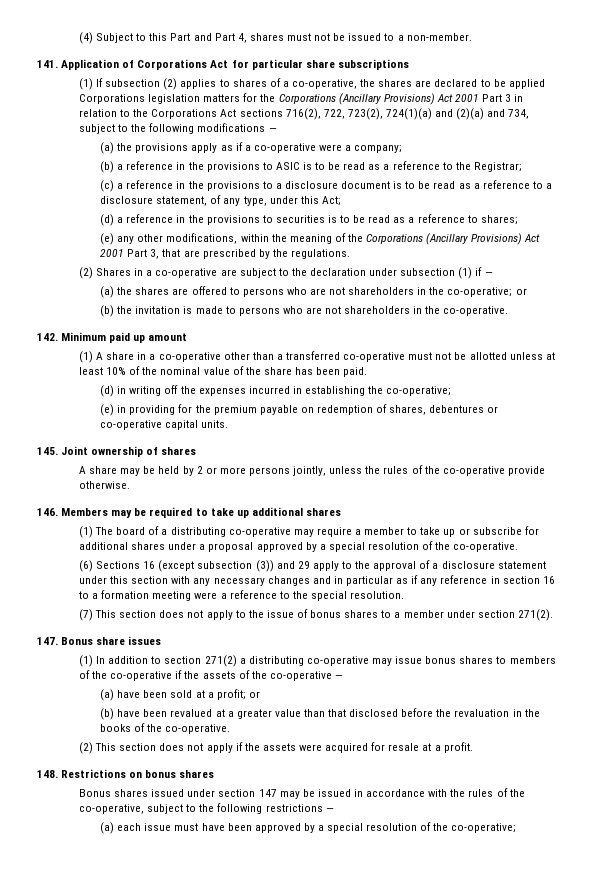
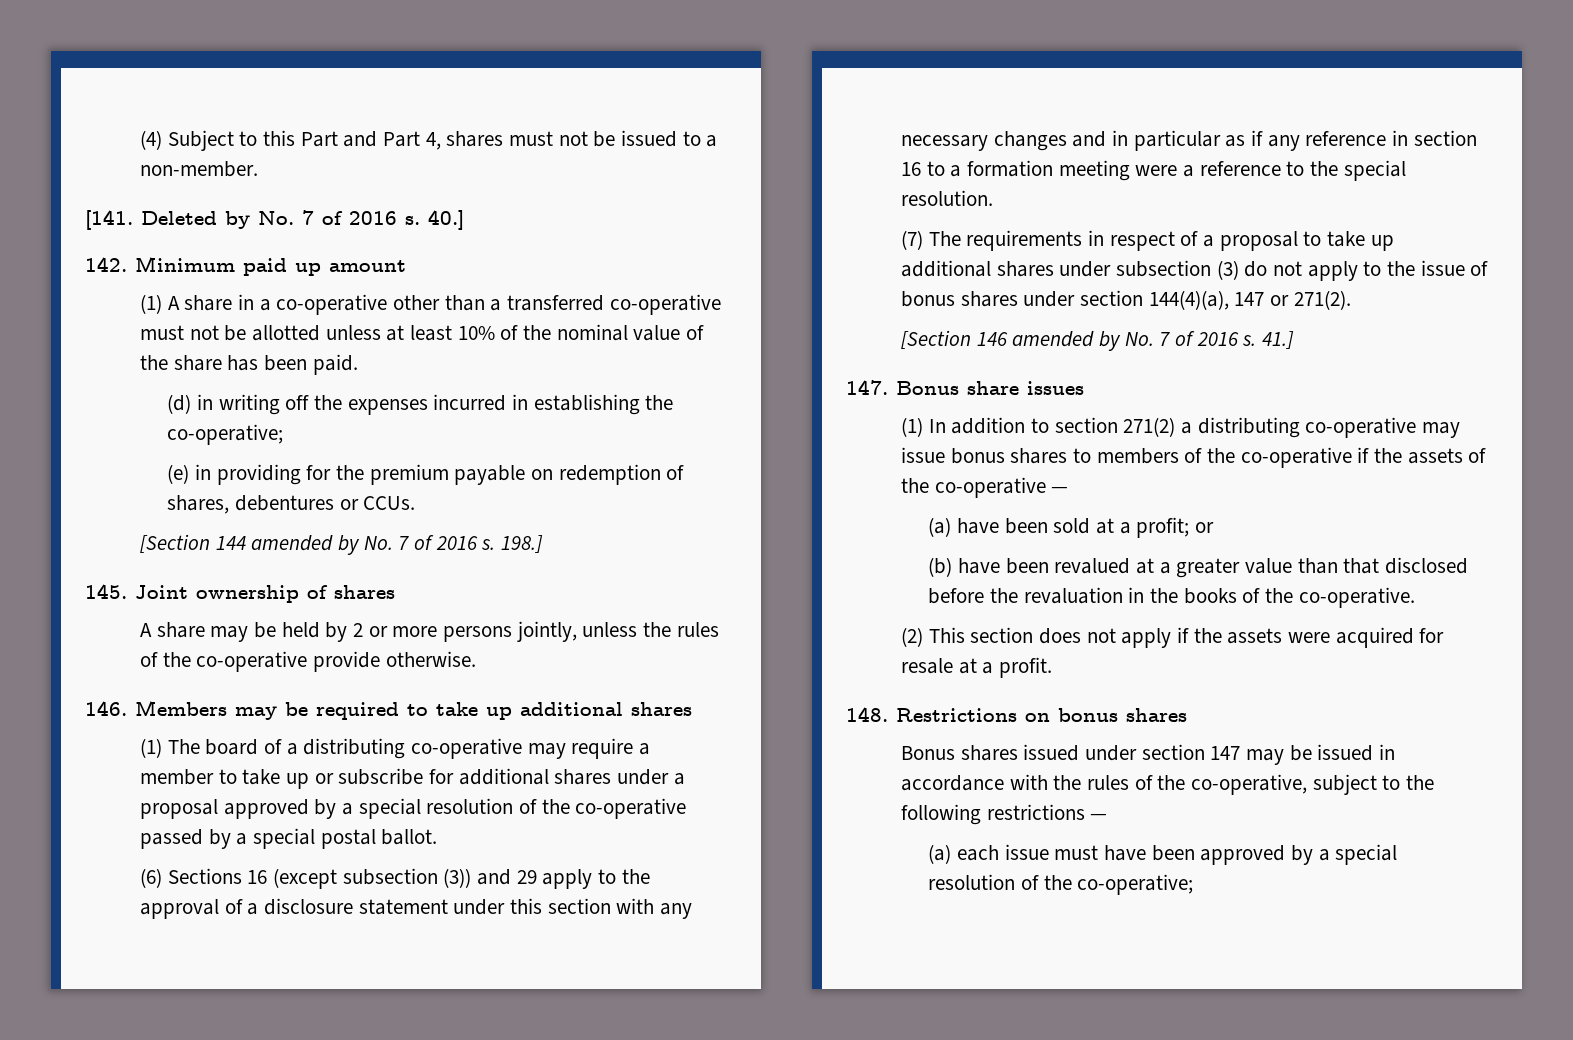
- 141. Application of Corporations Act for particular share subscriptions
- (1) If subsection (2) applies to shares of a co-operative, the shares are declared to be applied Corporations legislation matters for the Corporations (Ancillary Provisions) Act 2001 Part 3 in relation to the Corporations Act sections 716(2), 722, 723(2), 724(1)(a) and (2)(a) and 734, subject to the following modifications —
- (a) the provisions apply as if a co-operative were a company;
- (b) a reference in the provisions to ASIC is to be read as a reference to the Registrar;
- (c) a reference in the provisions to a disclosure document is to be read as a reference to a disclosure statement, of any type, under this Act;
- (d) a reference in the provisions to securities is to be read as a reference to shares;
- (e) any other modifications, within the meaning of the Corporations (Ancillary Provisions) Act 2001 Part 3, that are prescribed by the regulations.
- (2) Shares in a co-operative are subject to the declaration under subsection (1) if —
- (a) the shares are offered to persons who are not shareholders in the co-operative; or
- (b) the invitation is made to persons who are not shareholders in the co-operative.
+ [141. Deleted by No. 7 of 2016 s. 40.]
- (e) in providing for the premium payable on redemption of shares, debentures or co-operative capital units.
+ (e) in providing for the premium payable on redemption of shares, debentures or CCUs.
+ [Section 144 amended by No. 7 of 2016 s. 198.]
- (1) The board of a distributing co-operative may require a member to take up or subscribe for additional shares under a proposal approved by a special resolution of the co-operative.
+ (1) The board of a distributing co-operative may require a member to take up or subscribe for additional shares under a proposal approved by a special resolution of the co-operative passed by a special postal ballot.
- (7) This section does not apply to the issue of bonus shares to a member under section 271(2).
+ (7) The requirements in respect of a proposal to take up additional shares under subsection (3) do not apply to the issue of bonus shares under section 144(4)(a), 147 or 271(2).
+ [Section 146 amended by No. 7 of 2016 s. 41.]

